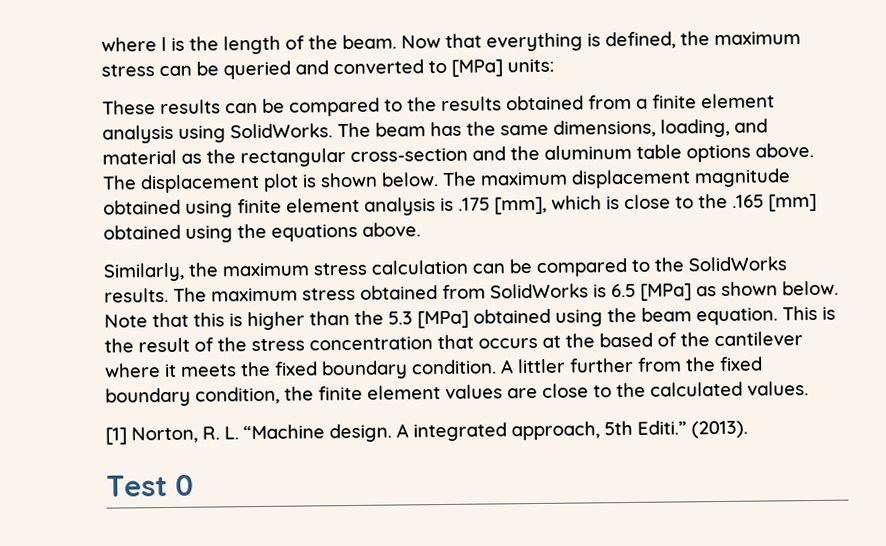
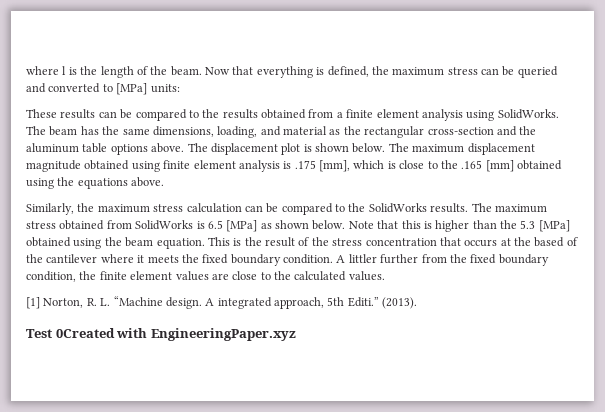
- Test 0
+ Test 0Created with EngineeringPaper.xyz

